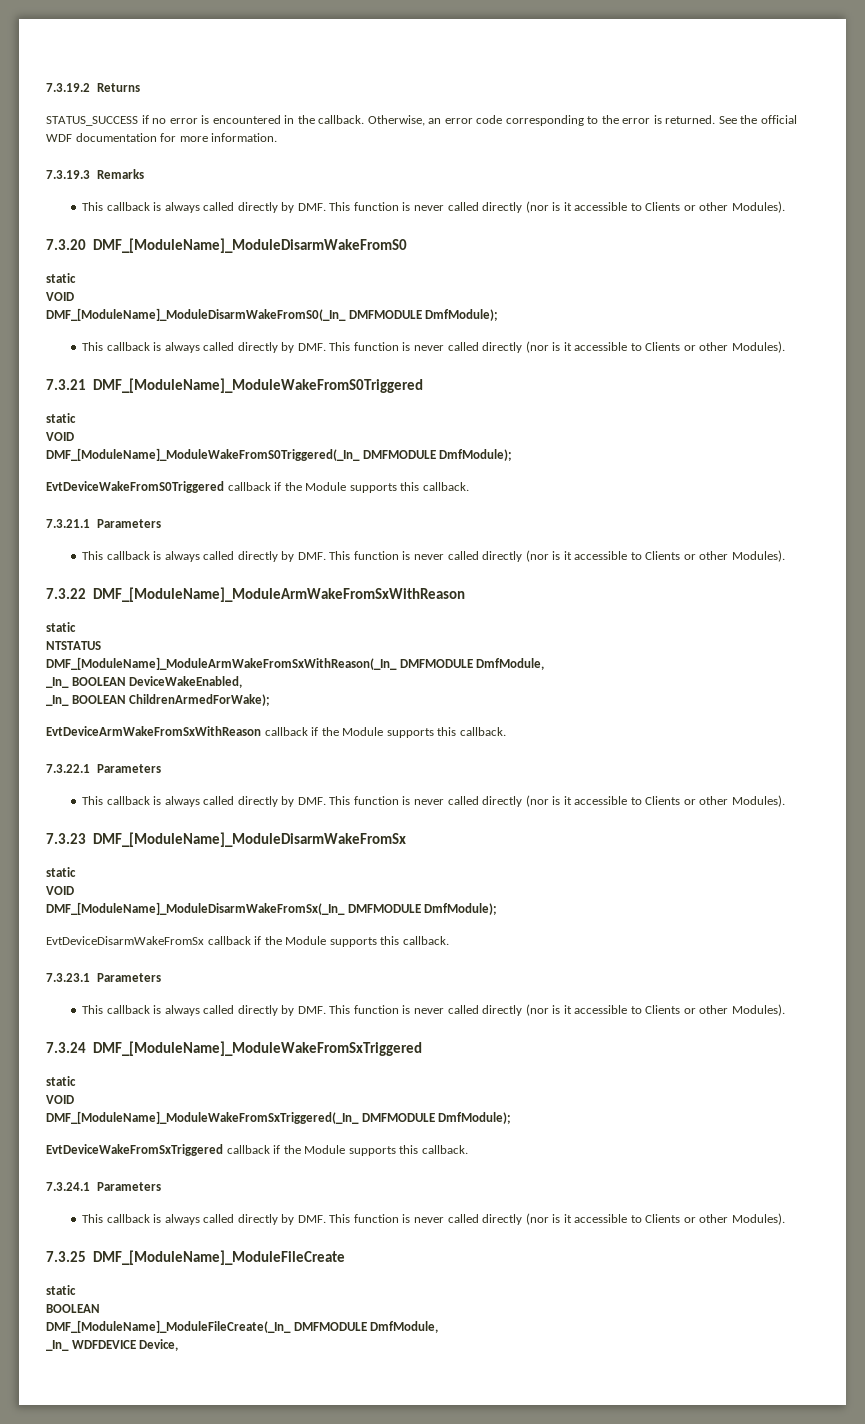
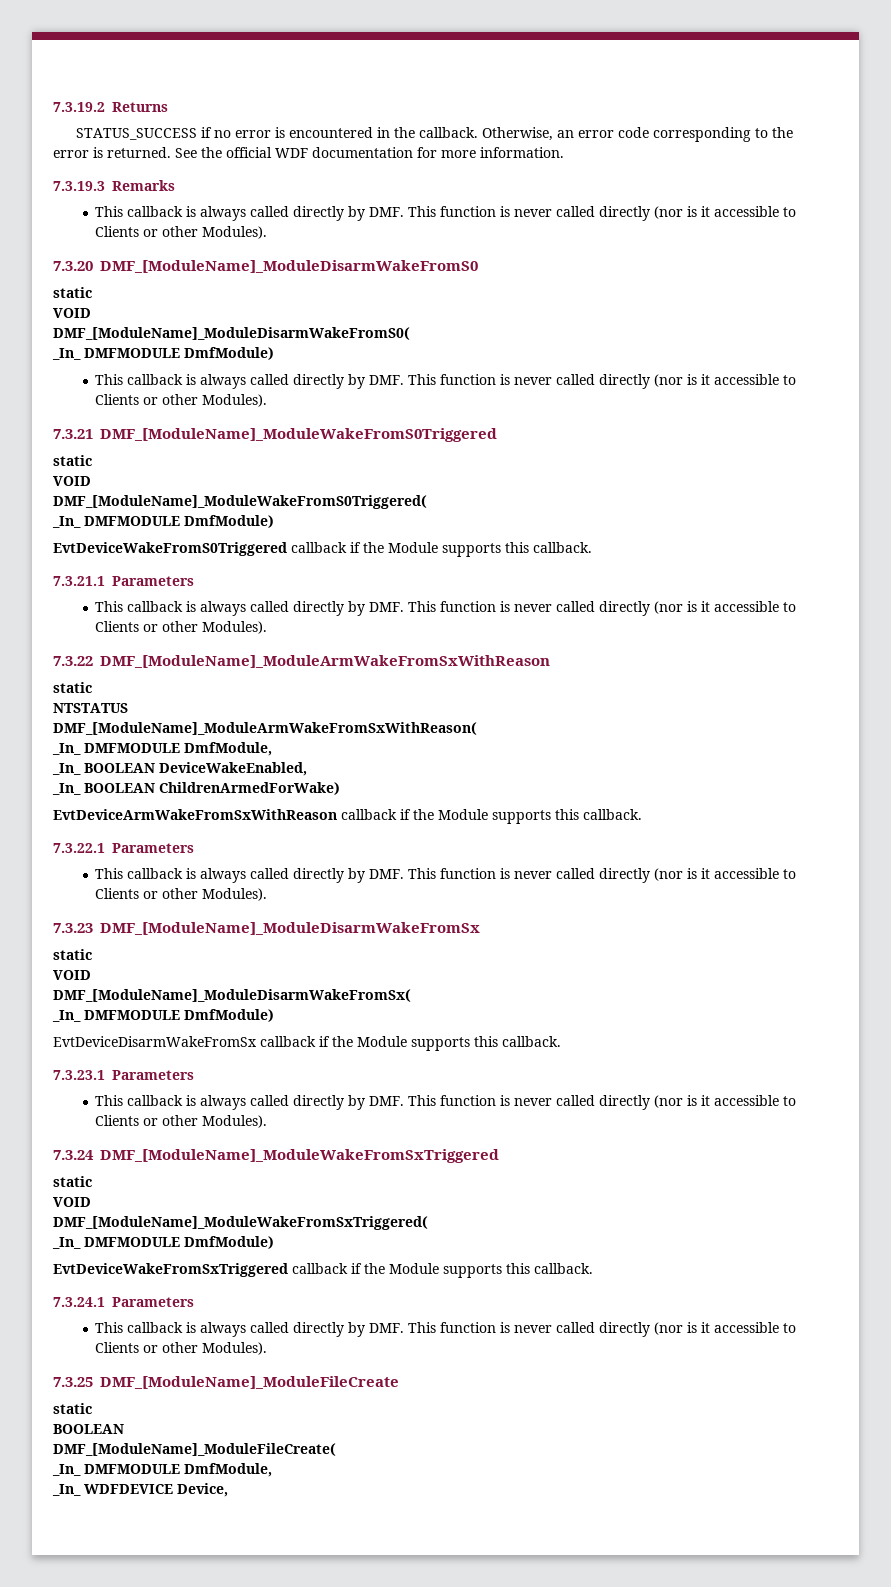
- DMF_[ModuleName]_ModuleDisarmWakeFromS0(_In_ DMFMODULE DmfModule);
+ DMF_[ModuleName]_ModuleDisarmWakeFromS0(
+ _In_ DMFMODULE DmfModule)
- DMF_[ModuleName]_ModuleWakeFromS0Triggered(_In_ DMFMODULE DmfModule);
+ DMF_[ModuleName]_ModuleWakeFromS0Triggered(
+ _In_ DMFMODULE DmfModule)
- DMF_[ModuleName]_ModuleArmWakeFromSxWithReason(_In_ DMFMODULE DmfModule,
+ DMF_[ModuleName]_ModuleArmWakeFromSxWithReason(
+ _In_ DMFMODULE DmfModule,
- _In_ BOOLEAN ChildrenArmedForWake);
+ _In_ BOOLEAN ChildrenArmedForWake)
- DMF_[ModuleName]_ModuleDisarmWakeFromSx(_In_ DMFMODULE DmfModule);
+ DMF_[ModuleName]_ModuleDisarmWakeFromSx(
+ _In_ DMFMODULE DmfModule)
- DMF_[ModuleName]_ModuleWakeFromSxTriggered(_In_ DMFMODULE DmfModule);
+ DMF_[ModuleName]_ModuleWakeFromSxTriggered(
+ _In_ DMFMODULE DmfModule)
- DMF_[ModuleName]_ModuleFileCreate(_In_ DMFMODULE DmfModule,
+ DMF_[ModuleName]_ModuleFileCreate(
+ _In_ DMFMODULE DmfModule,

